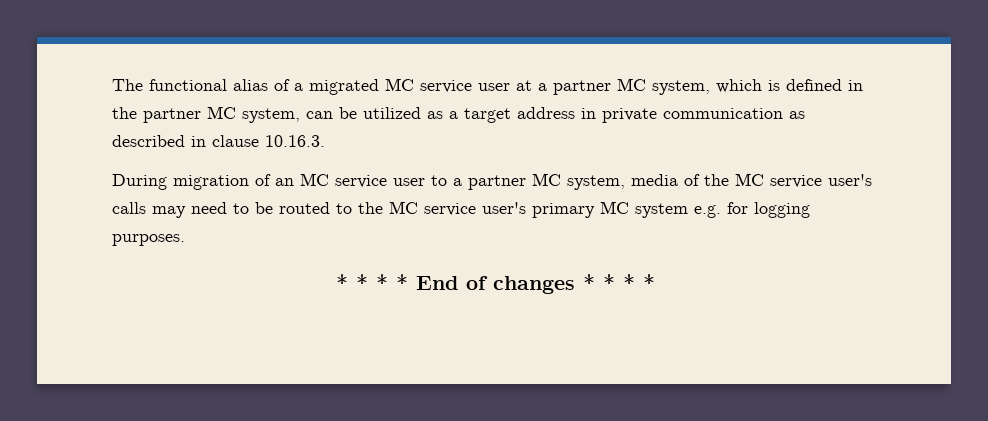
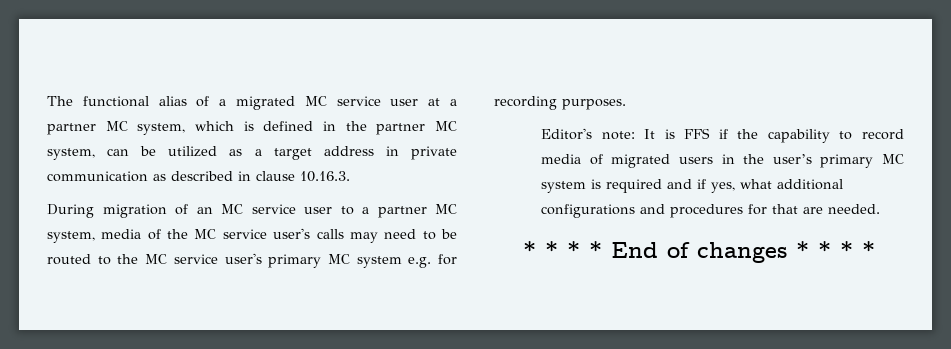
- During migration of an MC service user to a partner MC system, media of the MC service user's calls may need to be routed to the MC service user's primary MC system e.g. for logging purposes.
+ During migration of an MC service user to a partner MC system, media of the MC service user's calls may need to be routed to the MC service user's primary MC system e.g. for recording purposes.
+ Editor's note: It is FFS if the capability to record media of migrated users in the user’s primary MC system is required and if yes, what additional configurations and procedures for that are needed.

